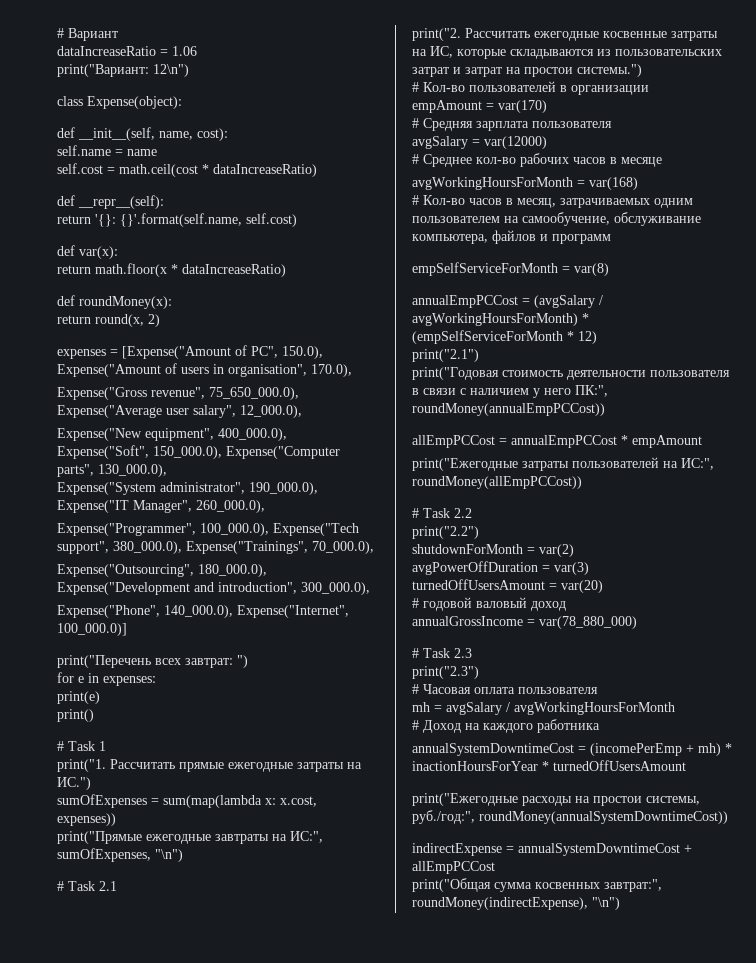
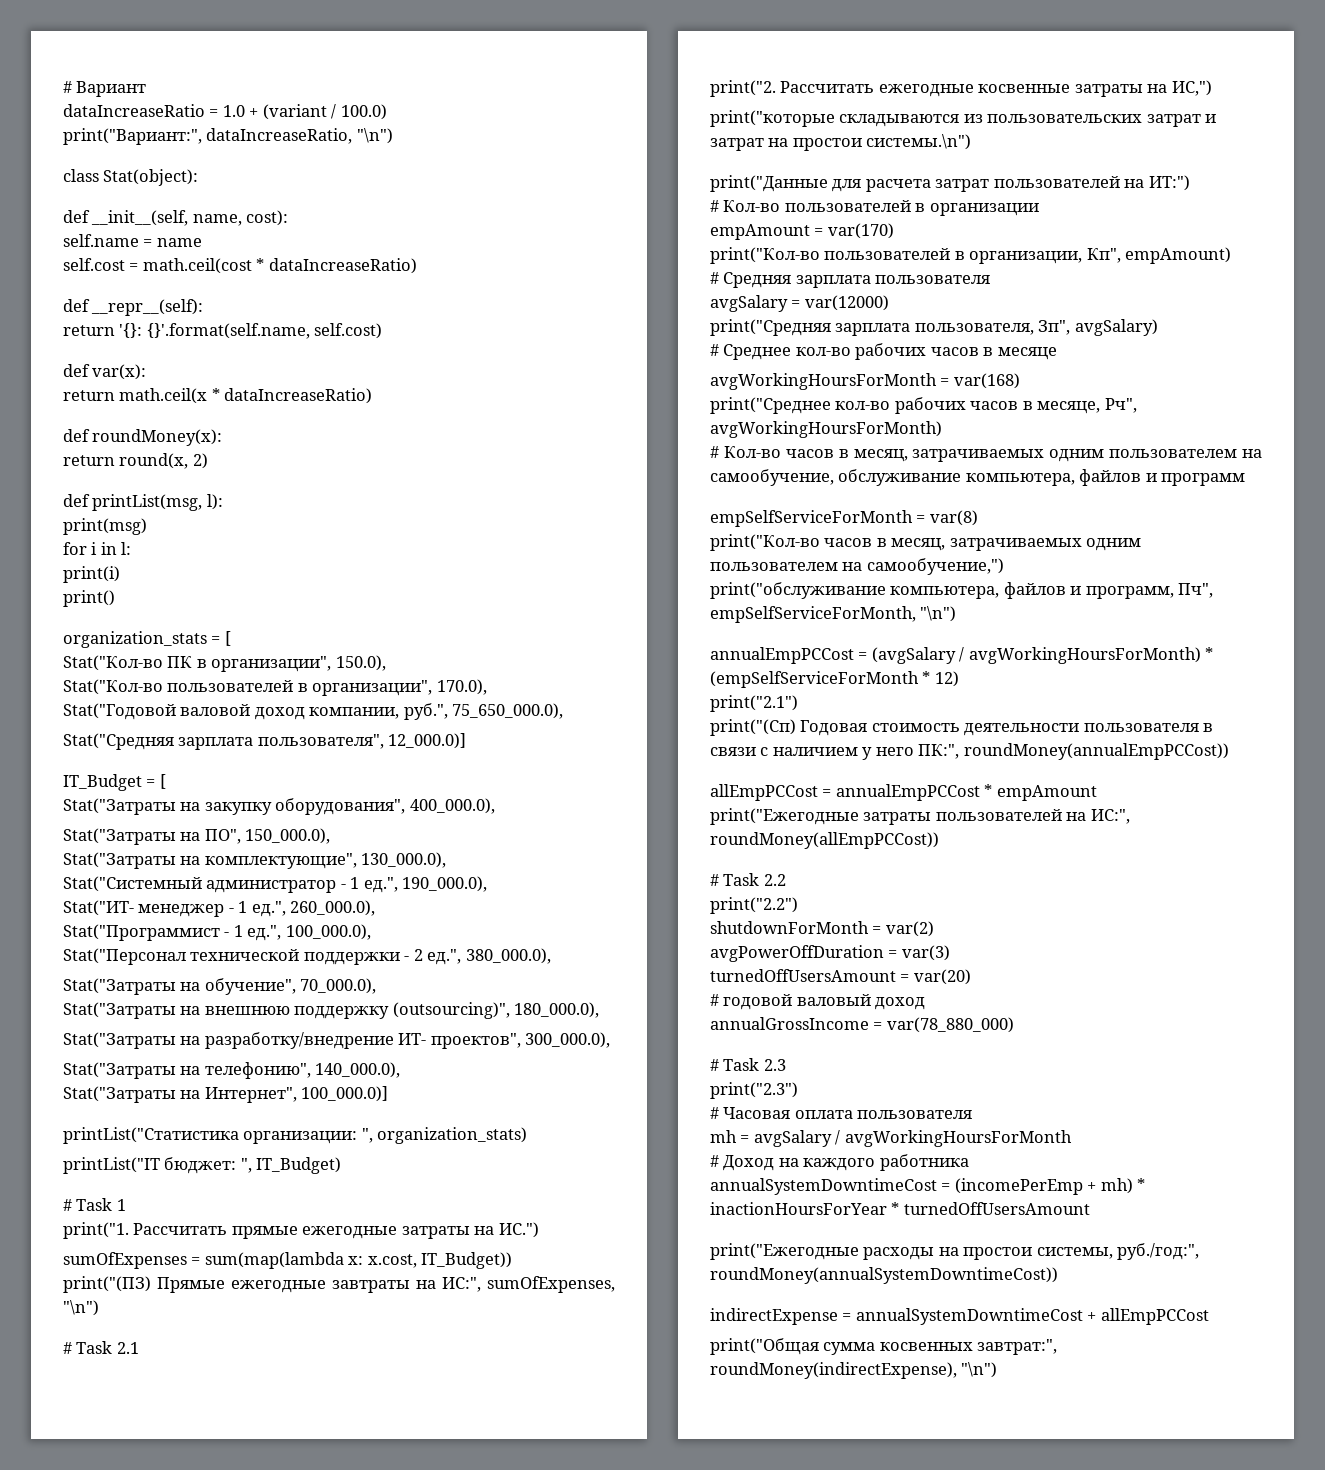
- dataIncreaseRatio = 1.06
- print("Вариант: 12\n")
+ dataIncreaseRatio = 1.0 + (variant / 100.0)
+ print("Вариант:", dataIncreaseRatio, "\n")
- class Expense(object):
+ class Stat(object):
- return math.floor(x * dataIncreaseRatio)
+ return math.ceil(x * dataIncreaseRatio)
- expenses = [Expense("Amount of PC", 150.0), Expense("Amount of users in organisation", 170.0),
- Expense("Gross revenue", 75_650_000.0), Expense("Average user salary", 12_000.0),
- Expense("New equipment", 400_000.0), Expense("Soft", 150_000.0), Expense("Computer parts", 130_000.0),
- Expense("System administrator", 190_000.0), Expense("IT Manager", 260_000.0),
- Expense("Programmer", 100_000.0), Expense("Tech support", 380_000.0), Expense("Trainings", 70_000.0),
- Expense("Outsourcing", 180_000.0), Expense("Development and introduction", 300_000.0),
- Expense("Phone", 140_000.0), Expense("Internet", 100_000.0)]
- print("Перечень всех завтрат: ")
- for e in expenses:
- print(e)
+ def printList(msg, l):
+ print(msg)
+ for i in l:
+ print(i)
  print()
+ organization_stats = [
+ Stat("Кол-во ПК в организации", 150.0),
+ Stat("Кол-во пользователей в организации", 170.0),
+ Stat("Годовой валовой доход компании, руб.", 75_650_000.0),
+ Stat("Средняя зарплата пользователя", 12_000.0)]
+ IT_Budget = [
+ Stat("Затраты на закупку оборудования", 400_000.0),
+ Stat("Затраты на ПО", 150_000.0),
+ Stat("Затраты на комплектующие", 130_000.0),
+ Stat("Системный администратор - 1 ед.", 190_000.0),
+ Stat("ИТ- менеджер - 1 ед.", 260_000.0),
+ Stat("Программист - 1 ед.", 100_000.0),
+ Stat("Персонал технической поддержки - 2 ед.", 380_000.0),
+ Stat("Затраты на обучение", 70_000.0),
+ Stat("Затраты на внешнюю поддержку (outsourcing)", 180_000.0),
+ Stat("Затраты на разработку/внедрение ИТ- проектов", 300_000.0),
+ Stat("Затраты на телефонию", 140_000.0),
+ Stat("Затраты на Интернет", 100_000.0)]
+ printList("Статистика организации: ", organization_stats)
+ printList("IT бюджет: ", IT_Budget)
- sumOfExpenses = sum(map(lambda x: x.cost, expenses))
- print("Прямые ежегодные завтраты на ИС:", sumOfExpenses, "\n")
+ sumOfExpenses = sum(map(lambda x: x.cost, IT_Budget))
+ print("(ПЗ) Прямые ежегодные завтраты на ИС:", sumOfExpenses, "\n")
- Рассчитать ежегодные косвенные затраты на ИС, которые складываются из пользовательских затрат и затрат на простои системы.")
+ Рассчитать ежегодные косвенные затраты на ИС,")
+ print("которые складываются из пользовательских затрат и затрат на простои системы.\n")
+ print("Данные для расчета затрат пользователей на ИТ:")
+ print("Кол-во пользователей в организации, Кп", empAmount)
+ print("Средняя зарплата пользователя, Зп", avgSalary)
+ print("Среднее кол-во рабочих часов в месяце, Рч", avgWorkingHoursForMonth)
+ print("Кол-во часов в месяц, затрачиваемых одним пользователем на самообучение,")
+ print("обслуживание компьютера, файлов и программ, Пч", empSelfServiceForMonth, "\n")
- print("Годовая стоимость деятельности пользователя в связи с наличием у него ПК:", roundMoney(annualEmpPCCost))
+ print("(Сп) Годовая стоимость деятельности пользователя в связи с наличием у него ПК:", roundMoney(annualEmpPCCost))

